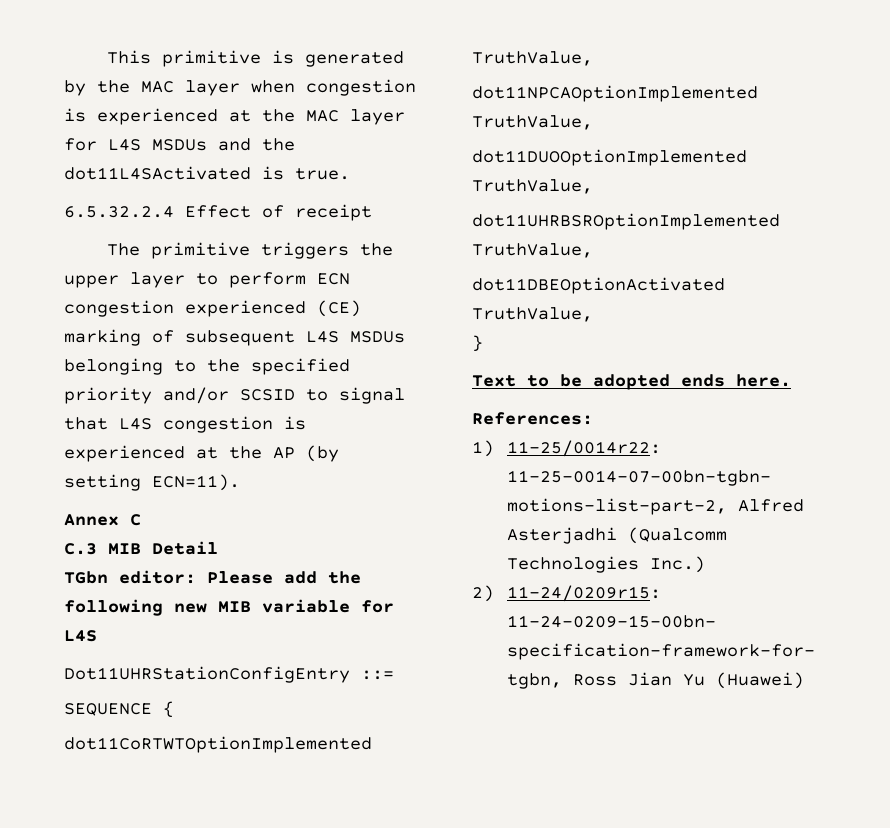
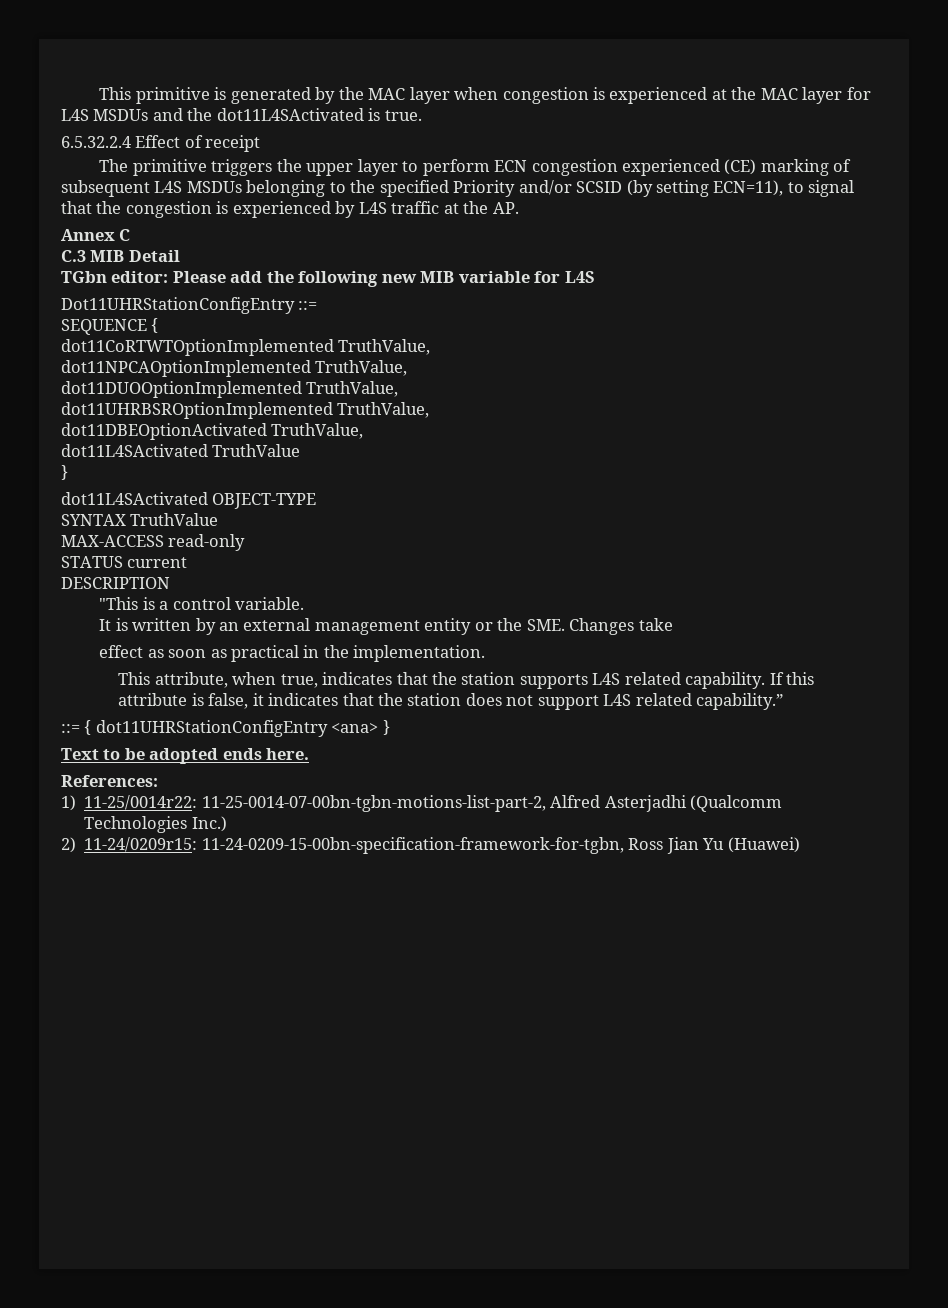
- The primitive triggers the upper layer to perform ECN congestion experienced (CE) marking of subsequent L4S MSDUs belonging to the specified priority and/or SCSID to signal that L4S congestion is experienced at the AP (by setting ECN=11).
+ The primitive triggers the upper layer to perform ECN congestion experienced (CE) marking of subsequent L4S MSDUs belonging to the specified Priority and/or SCSID (by setting ECN=11), to signal that the congestion is experienced by L4S traffic at the AP.
+ dot11L4SActivated TruthValue
  }
+ dot11L4SActivated OBJECT-TYPE
+ SYNTAX TruthValue
+ MAX-ACCESS read-only
+ STATUS current
+ DESCRIPTION
+ "This is a control variable.
+ It is written by an external management entity or the SME. Changes take
+ effect as soon as practical in the implementation.
+ This attribute, when true, indicates that the station supports L4S related capability. If this attribute is false, it indicates that the station does not support L4S related capability.”
+ ::= { dot11UHRStationConfigEntry <ana> }

